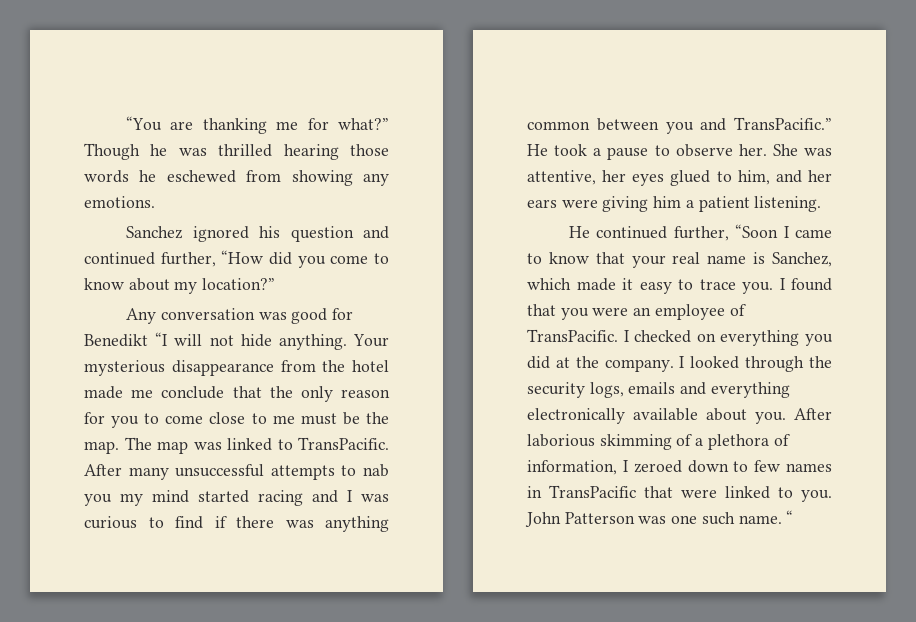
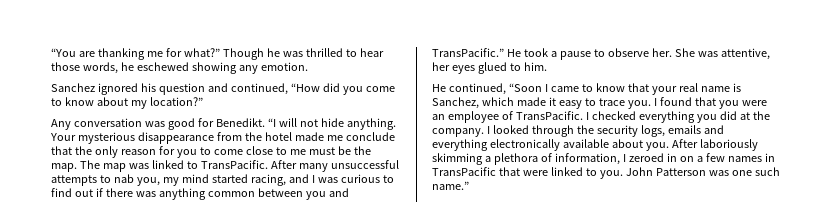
- Though he was thrilled hearing those words he eschewed from showing any emotions.
+ Though he was thrilled to hear those words, he eschewed showing any emotion.
- Sanchez ignored his question and continued further, “How did you come to know about my location?”
+ Sanchez ignored his question and continued, “How did you come to know about my location?”
- Any conversation was good for Benedikt “I will not hide anything.
+ Any conversation was good for Benedikt. “I will not hide anything.
- After many unsuccessful attempts to nab you my mind started racing and I was curious to find if there was anything common between you and TransPacific.”
+ After many unsuccessful attempts to nab you, my mind started racing, and I was curious to find out if there was anything common between you and TransPacific.”
- She was attentive, her eyes glued to him, and her ears were giving him a patient listening.
- He continued further, “Soon I came to know that your real name is Sanchez, which made it easy to trace you.
+ She was attentive, her eyes glued to him.
+ He continued, “Soon I came to know that your real name is Sanchez, which made it easy to trace you.
- I checked on everything you did at the company.
+ I checked everything you did at the company.
- After laborious skimming of a plethora of information, I zeroed down to few names in TransPacific that were linked to you.
+ After laboriously skimming a plethora of information, I zeroed in on a few names in TransPacific that were linked to you.
- John Patterson was one such name. “
+ John Patterson was one such name.”

